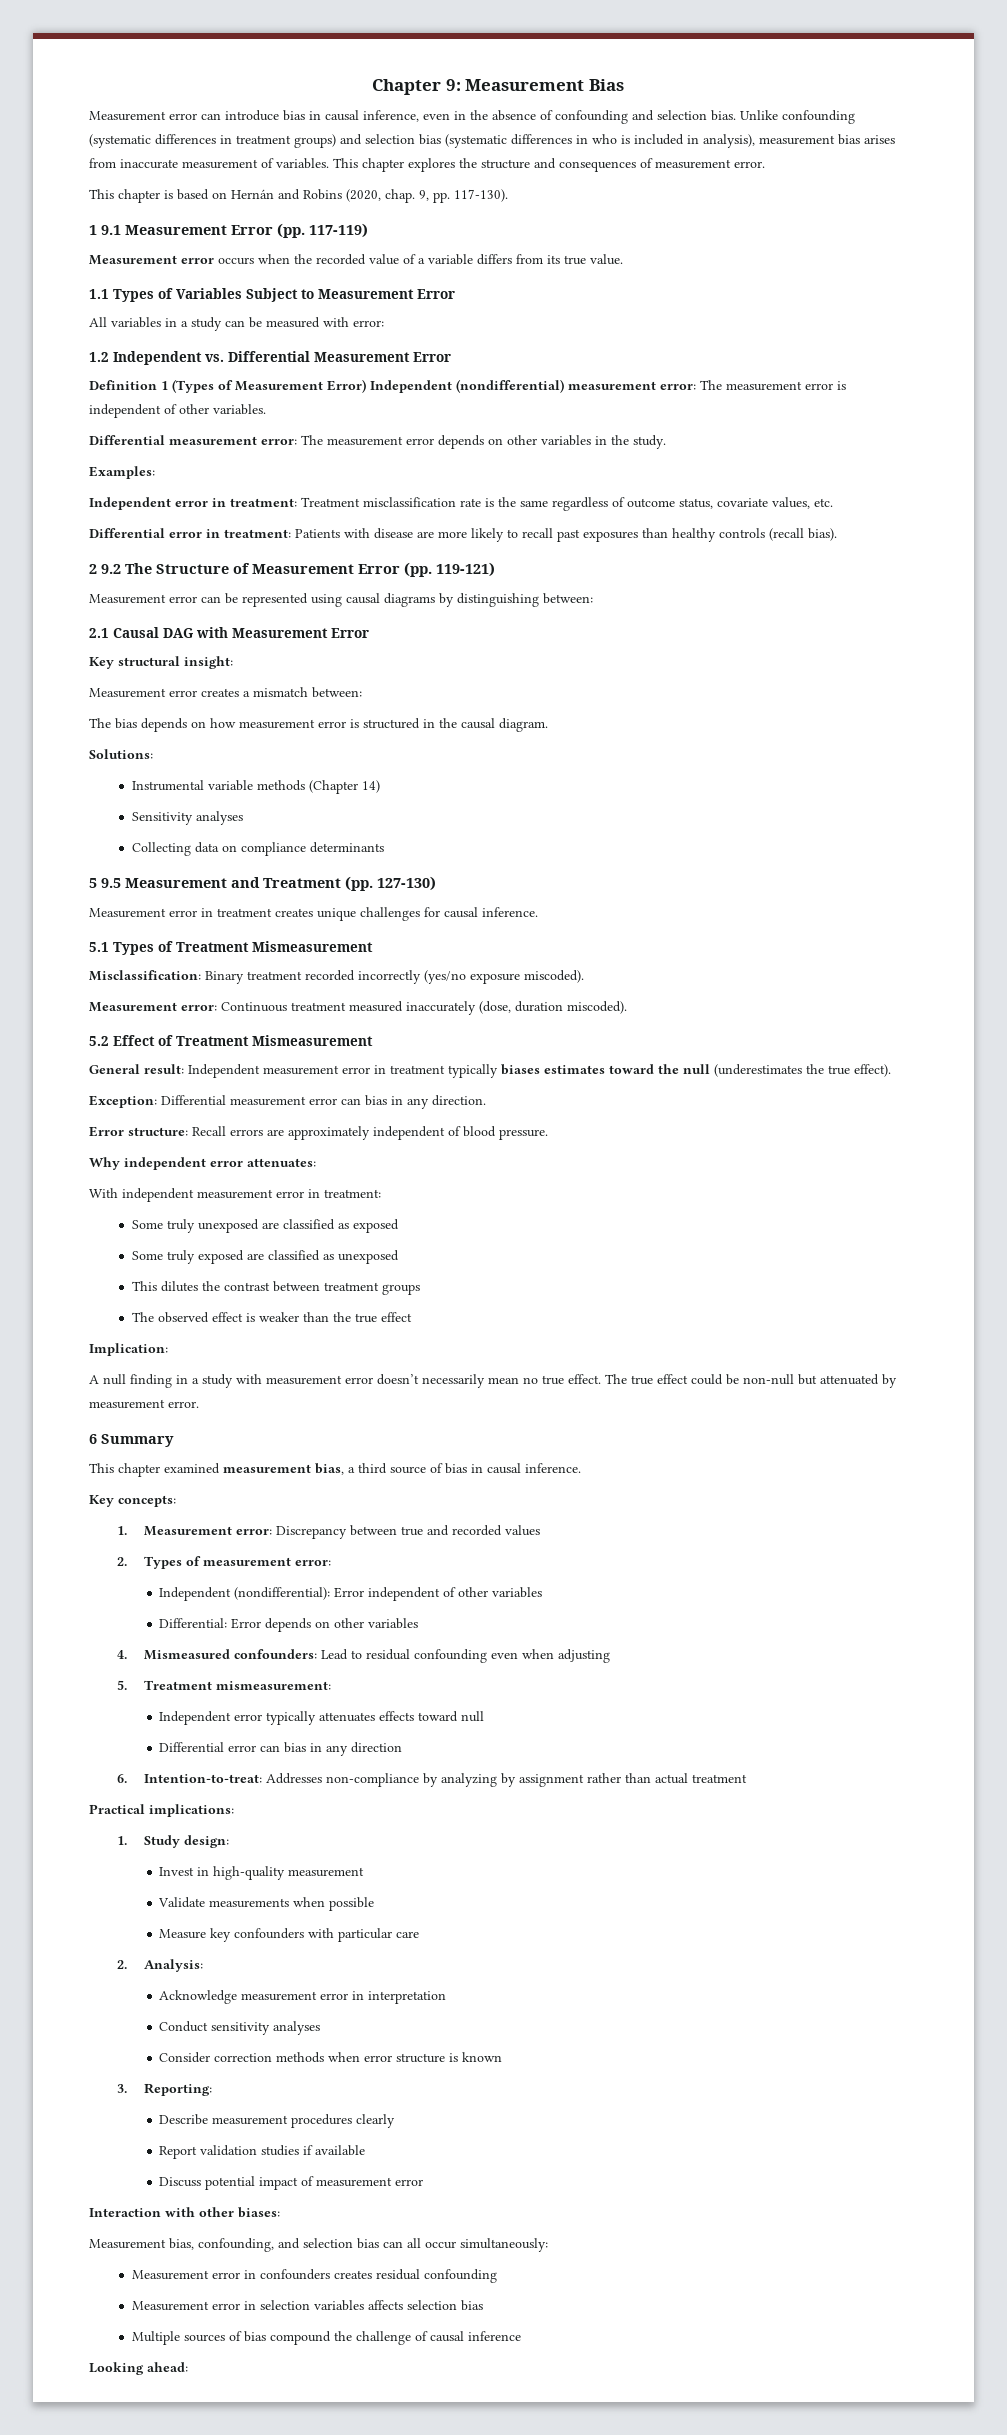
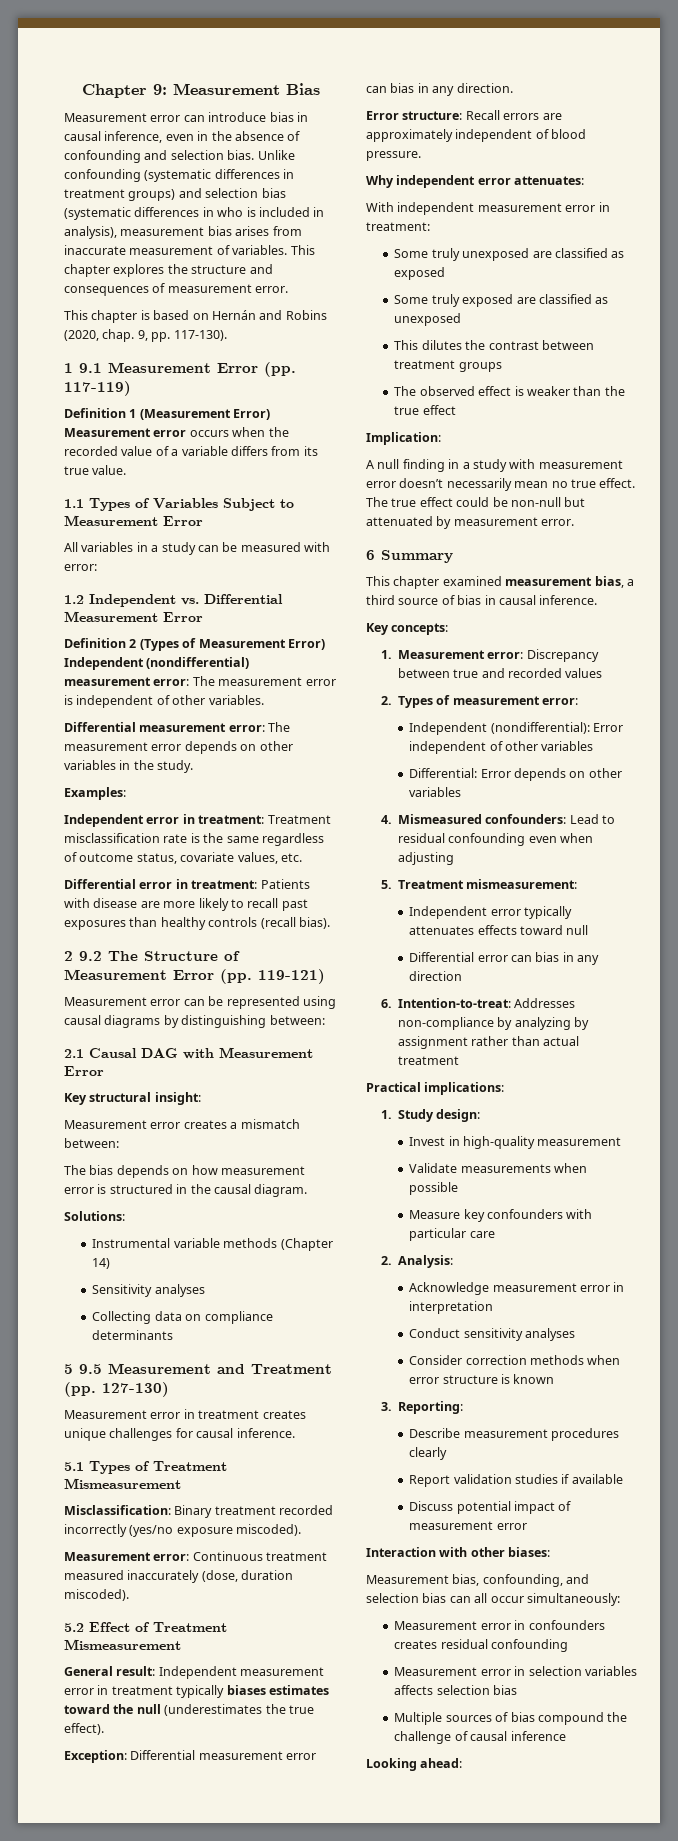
- Measurement error occurs when the recorded value of a variable differs from its true value.
+ Definition 1 (Measurement Error) Measurement error occurs when the recorded value of a variable differs from its true value.
- Definition 1 (Types of Measurement Error) Independent (nondifferential) measurement error: The measurement error is independent of other variables.
+ Definition 2 (Types of Measurement Error) Independent (nondifferential) measurement error: The measurement error is independent of other variables.

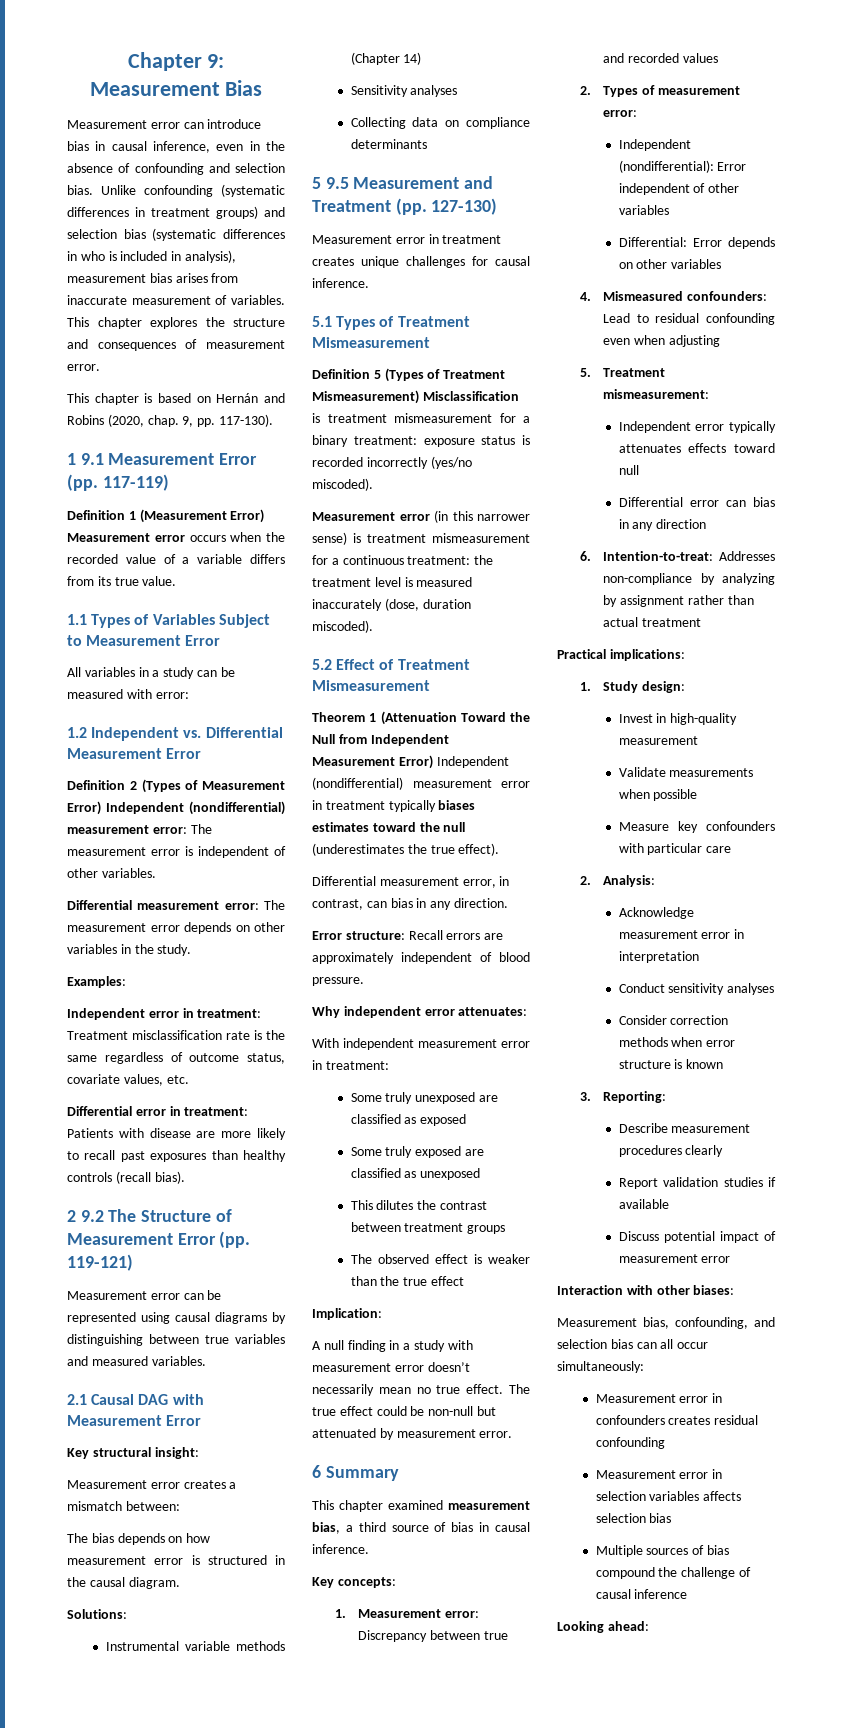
- Measurement error can be represented using causal diagrams by distinguishing between:
+ Measurement error can be represented using causal diagrams by distinguishing between true variables and measured variables.
- Misclassification: Binary treatment recorded incorrectly (yes/no exposure miscoded).
+ Definition 5 (Types of Treatment Mismeasurement) Misclassification is treatment mismeasurement for a binary treatment: exposure status is recorded incorrectly (yes/no miscoded).
- Measurement error: Continuous treatment measured inaccurately (dose, duration miscoded).
+ Measurement error (in this narrower sense) is treatment mismeasurement for a continuous treatment: the treatment level is measured inaccurately (dose, duration miscoded).
- General result: Independent measurement error in treatment typically biases estimates toward the null (underestimates the true effect).
+ Theorem 1 (Attenuation Toward the Null from Independent Measurement Error) Independent (nondifferential) measurement error in treatment typically biases estimates toward the null (underestimates the true effect).
- Exception: Differential measurement error can bias in any direction.
+ Differential measurement error, in contrast, can bias in any direction.

